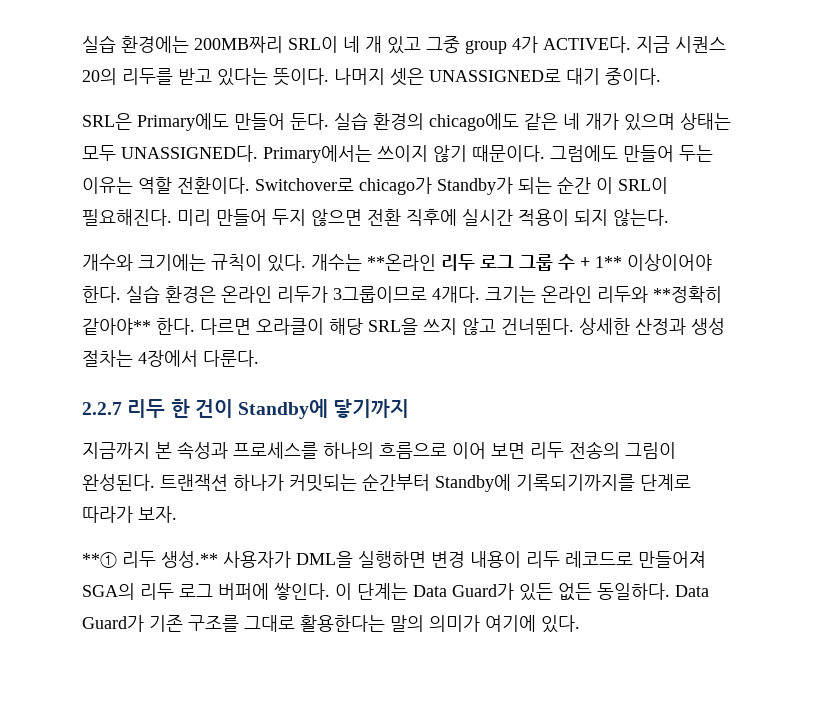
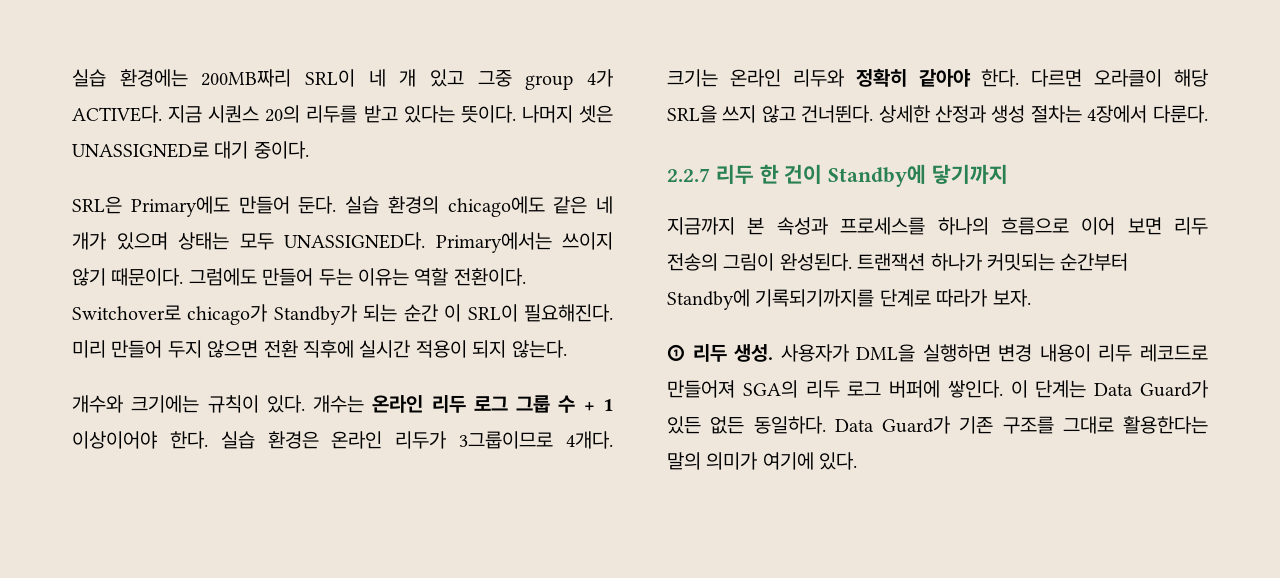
- 개수는 **온라인 리두 로그 그룹 수 + 1** 이상이어야 한다.
+ 개수는 온라인 리두 로그 그룹 수 + 1 이상이어야 한다.
- 크기는 온라인 리두와 **정확히 같아야** 한다.
+ 크기는 온라인 리두와 정확히 같아야 한다.
- **① 리두 생성.** 사용자가 DML을 실행하면 변경 내용이 리두 레코드로 만들어져 SGA의 리두 로그 버퍼에 쌓인다.
+ ① 리두 생성. 사용자가 DML을 실행하면 변경 내용이 리두 레코드로 만들어져 SGA의 리두 로그 버퍼에 쌓인다.

